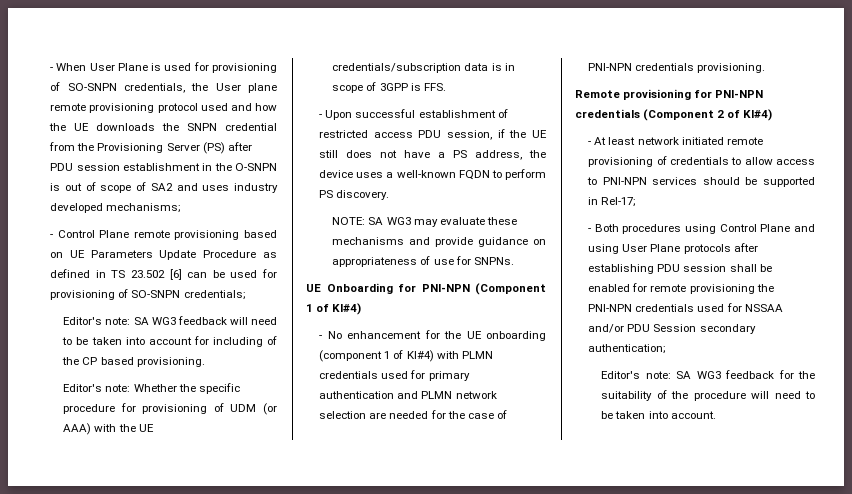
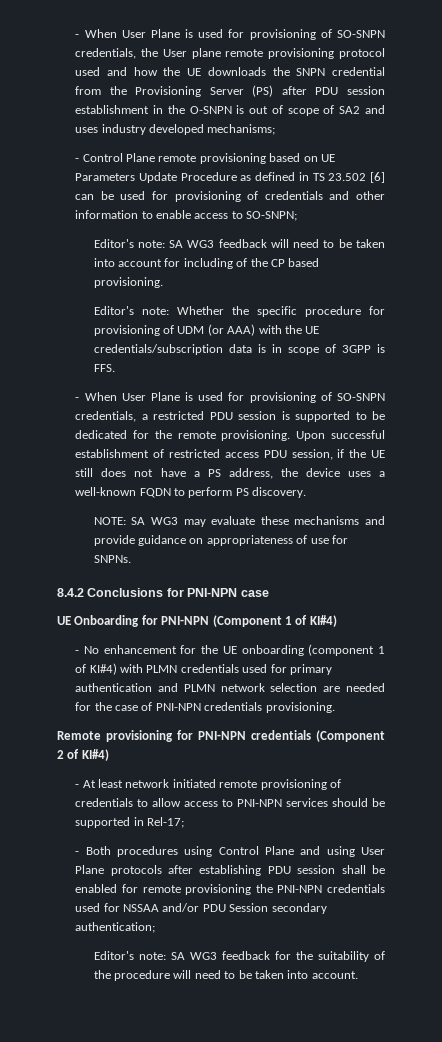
- - Control Plane remote provisioning based on UE Parameters Update Procedure as defined in TS 23.502 [6] can be used for provisioning of SO-SNPN credentials;
+ - Control Plane remote provisioning based on UE Parameters Update Procedure as defined in TS 23.502 [6] can be used for provisioning of credentials and other information to enable access to SO-SNPN;
- - Upon successful establishment of restricted access PDU session, if the UE still does not have a PS address, the device uses a well-known FQDN to perform PS discovery.
+ - When User Plane is used for provisioning of SO-SNPN credentials, a restricted PDU session is supported to be dedicated for the remote provisioning. Upon successful establishment of restricted access PDU session, if the UE still does not have a PS address, the device uses a well-known FQDN to perform PS discovery.
+ 8.4.2 Conclusions for PNI-NPN case

